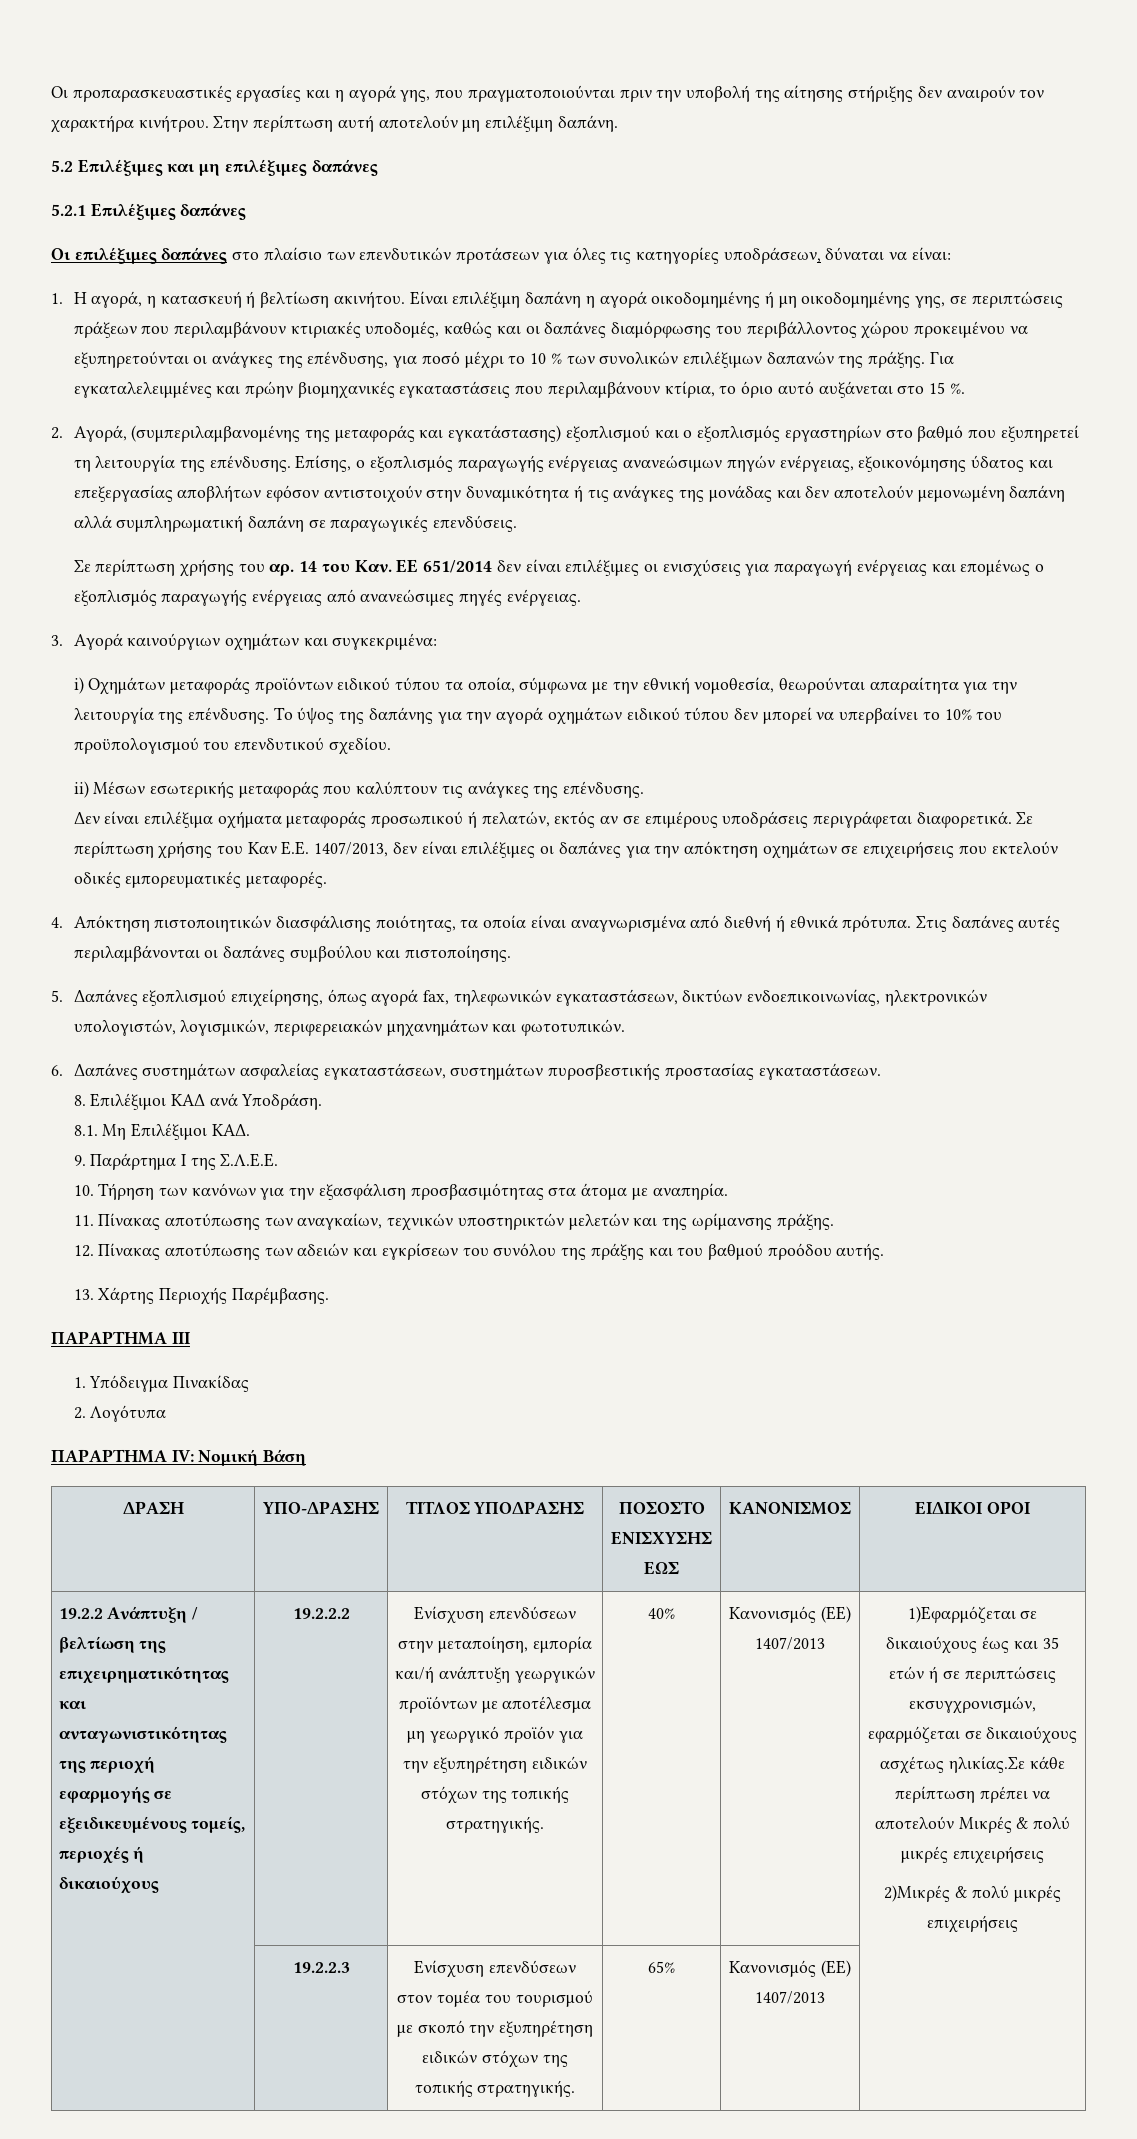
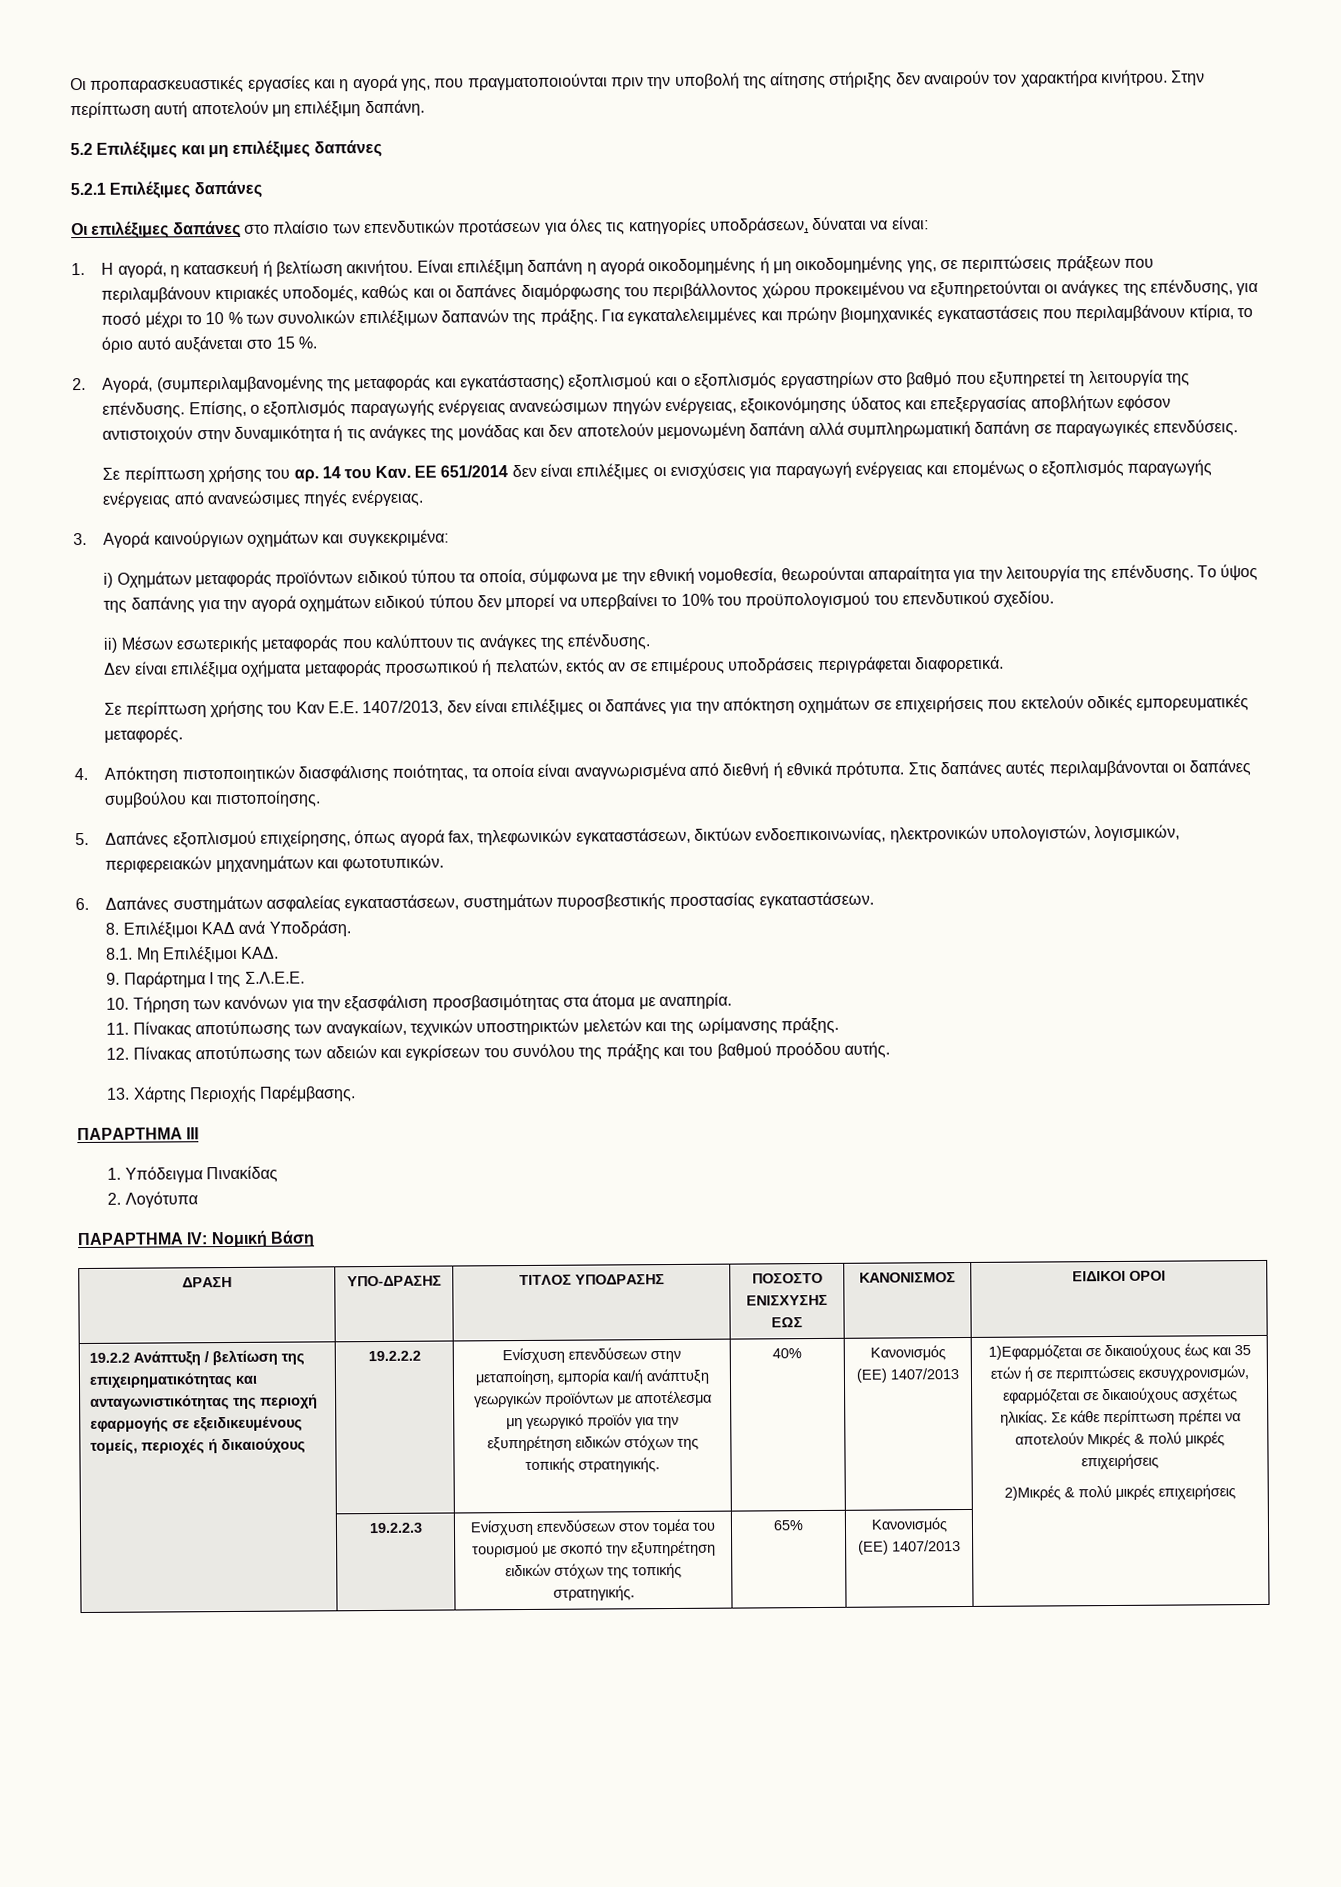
- Δεν είναι επιλέξιμα οχήματα μεταφοράς προσωπικού ή πελατών, εκτός αν σε επιμέρους υποδράσεις περιγράφεται διαφορετικά. Σε περίπτωση χρήσης του Καν Ε.Ε. 1407/2013, δεν είναι επιλέξιμες οι δαπάνες για την απόκτηση οχημάτων σε επιχειρήσεις που εκτελούν οδικές εμπορευματικές μεταφορές.
+ Δεν είναι επιλέξιμα οχήματα μεταφοράς προσωπικού ή πελατών, εκτός αν σε επιμέρους υποδράσεις περιγράφεται διαφορετικά.
+ Σε περίπτωση χρήσης του Καν Ε.Ε. 1407/2013, δεν είναι επιλέξιμες οι δαπάνες για την απόκτηση οχημάτων σε επιχειρήσεις που εκτελούν οδικές εμπορευματικές μεταφορές.
- 1)Εφαρμόζεται σε δικαιούχους έως και 35 ετών ή σε περιπτώσεις εκσυγχρονισμών, εφαρμόζεται σε δικαιούχους ασχέτως ηλικίας.Σε κάθε περίπτωση πρέπει να αποτελούν Μικρές & πολύ μικρές επιχειρήσεις
+ 1)Εφαρμόζεται σε δικαιούχους έως και 35 ετών ή σε περιπτώσεις εκσυγχρονισμών, εφαρμόζεται σε δικαιούχους ασχέτως ηλικίας. Σε κάθε περίπτωση πρέπει να αποτελούν Μικρές & πολύ μικρές επιχειρήσεις

